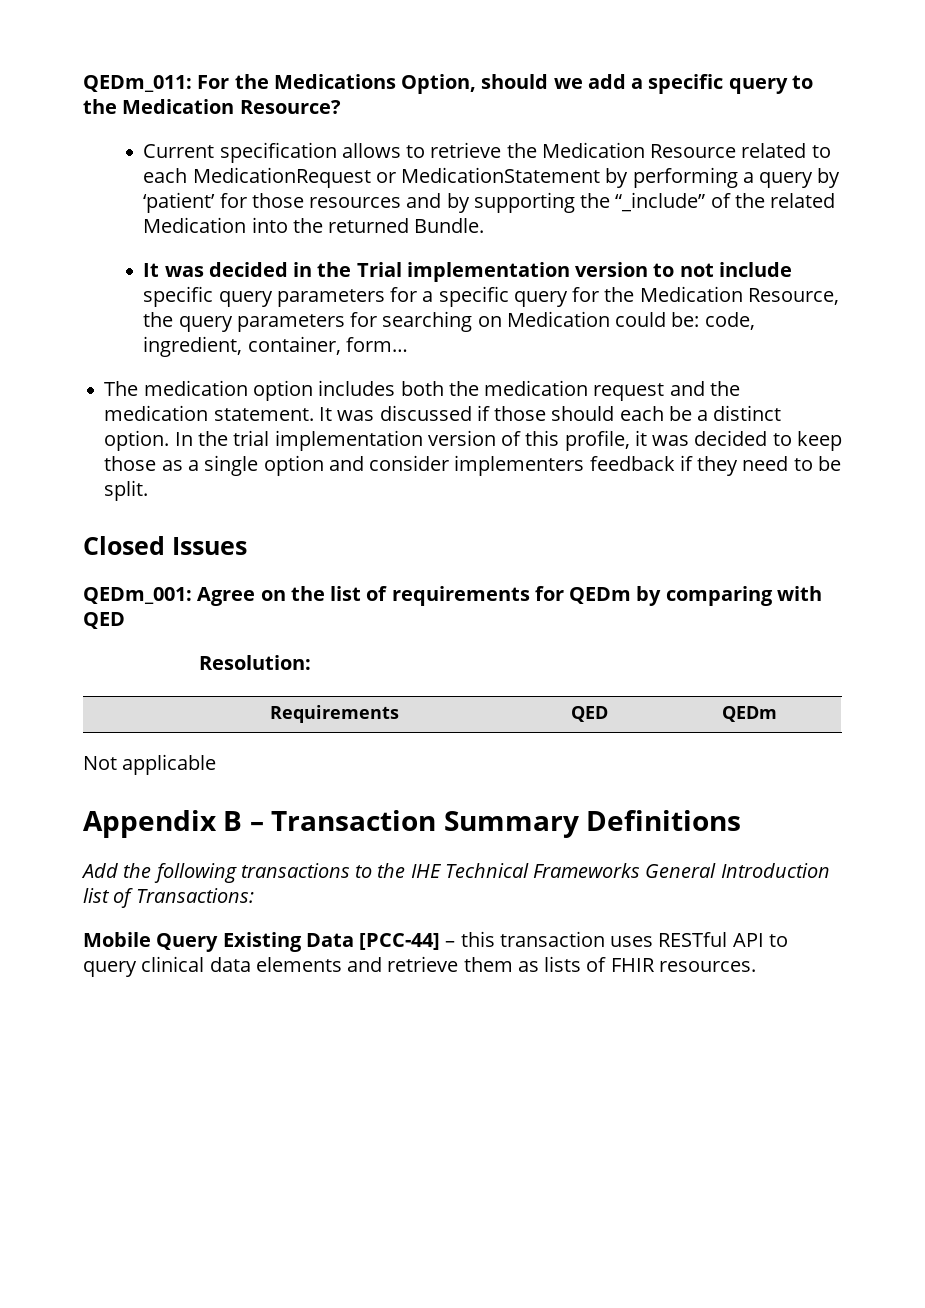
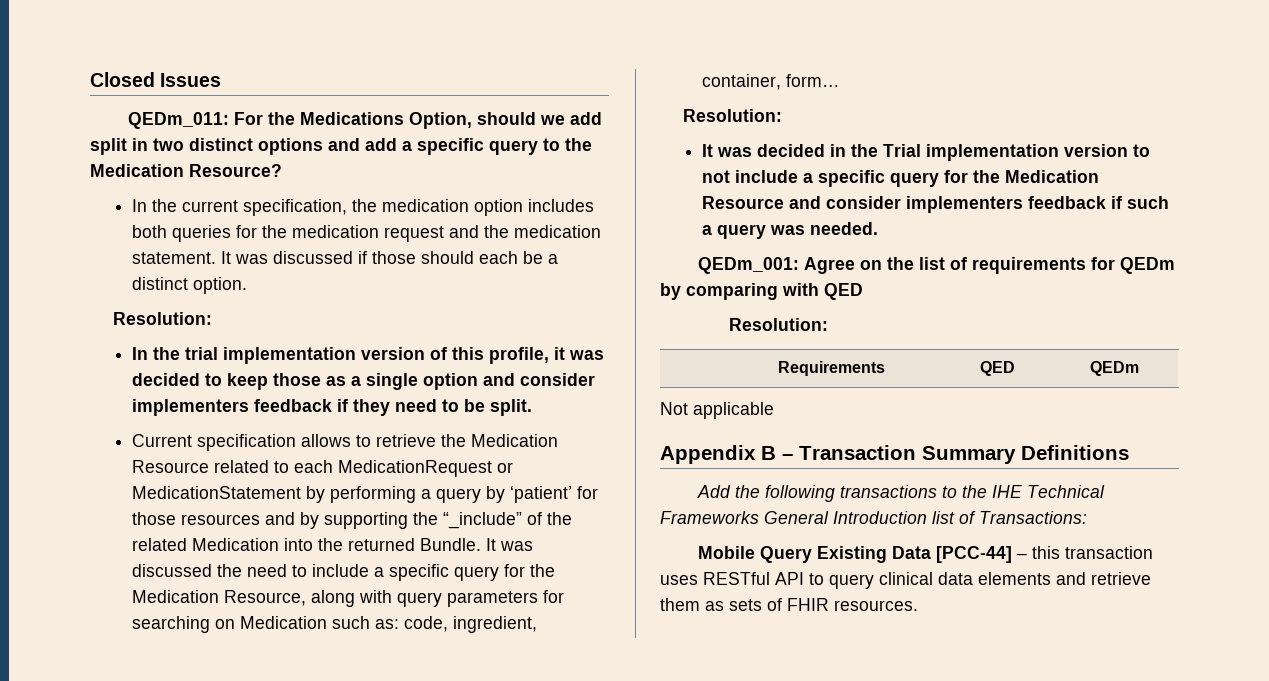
+ Closed Issues
- QEDm_011: For the Medications Option, should we add a specific query to the Medication Resource?
+ QEDm_011: For the Medications Option, should we add split in two distinct options and add a specific query to the Medication Resource?
+ In the current specification, the medication option includes both queries for the medication request and the medication statement. It was discussed if those should each be a distinct option.
+ Resolution:
+ In the trial implementation version of this profile, it was decided to keep those as a single option and consider implementers feedback if they need to be split.
+ It was discussed the need to include a specific query for the Medication Resource, along with query parameters for searching on Medication such as: code, ingredient, container, form…
+ Resolution:
- It was decided in the Trial implementation version to not include specific query parameters for a specific query for the Medication Resource, the query parameters for searching on Medication could be: code, ingredient, container, form…
- The medication option includes both the medication request and the medication statement. It was discussed if those should each be a distinct option. In the trial implementation version of this profile, it was decided to keep those as a single option and consider implementers feedback if they need to be split.
- Closed Issues
+ It was decided in the Trial implementation version to not include a specific query for the Medication Resource and consider implementers feedback if such a query was needed.
- Mobile Query Existing Data [PCC-44] – this transaction uses RESTful API to query clinical data elements and retrieve them as lists of FHIR resources.
+ Mobile Query Existing Data [PCC-44] – this transaction uses RESTful API to query clinical data elements and retrieve them as sets of FHIR resources.

